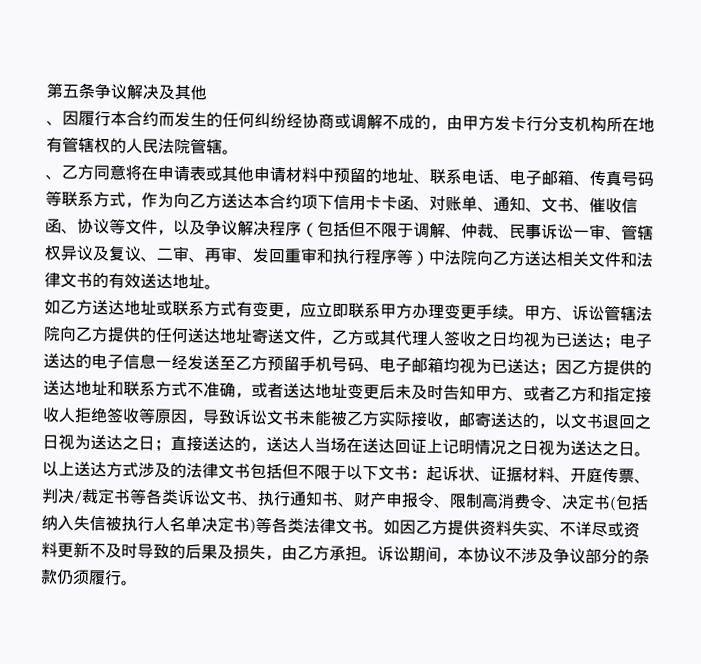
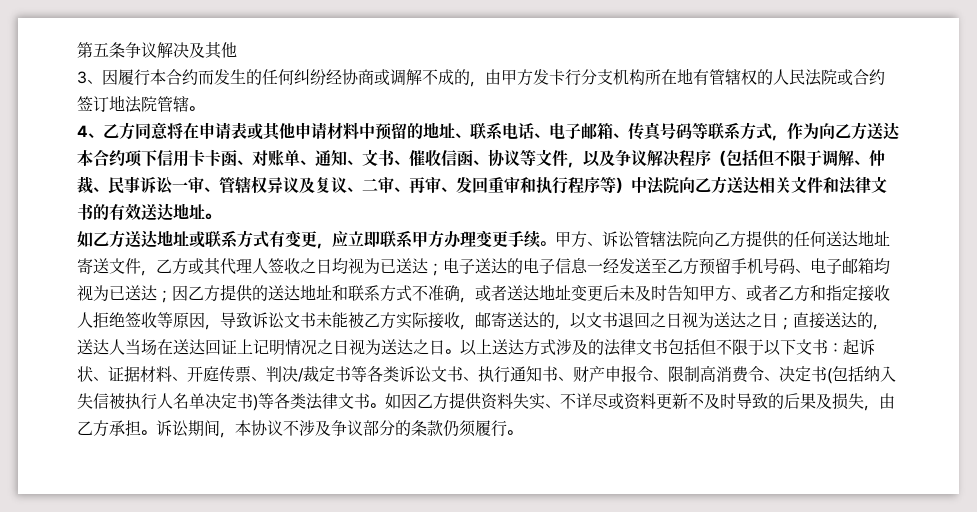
- 、因履行本合约而发生的任何纠纷经协商或调解不成的，由甲方发卡行分支机构所在地有管辖权的人民法院管辖。
+ 3、因履行本合约而发生的任何纠纷经协商或调解不成的，由甲方发卡行分支机构所在地有管辖权的人民法院或合约签订地法院管辖。
- 、乙方同意将在申请表或其他申请材料中预留的地址、联系电话、电子邮箱、传真号码等联系方式，作为向乙方送达本合约项下信用卡卡函、对账单、通知、文书、催收信函、协议等文件，以及争议解决程序（包括但不限于调解、仲裁、民事诉讼一审、管辖权异议及复议、二审、再审、发回重审和执行程序等）中法院向乙方送达相关文件和法律文书的有效送达地址。
+ 4、乙方同意将在申请表或其他申请材料中预留的地址、联系电话、电子邮箱、传真号码等联系方式，作为向乙方送达本合约项下信用卡卡函、对账单、通知、文书、催收信函、协议等文件，以及争议解决程序（包括但不限于调解、仲裁、民事诉讼一审、管辖权异议及复议、二审、再审、发回重审和执行程序等）中法院向乙方送达相关文件和法律文书的有效送达地址。

